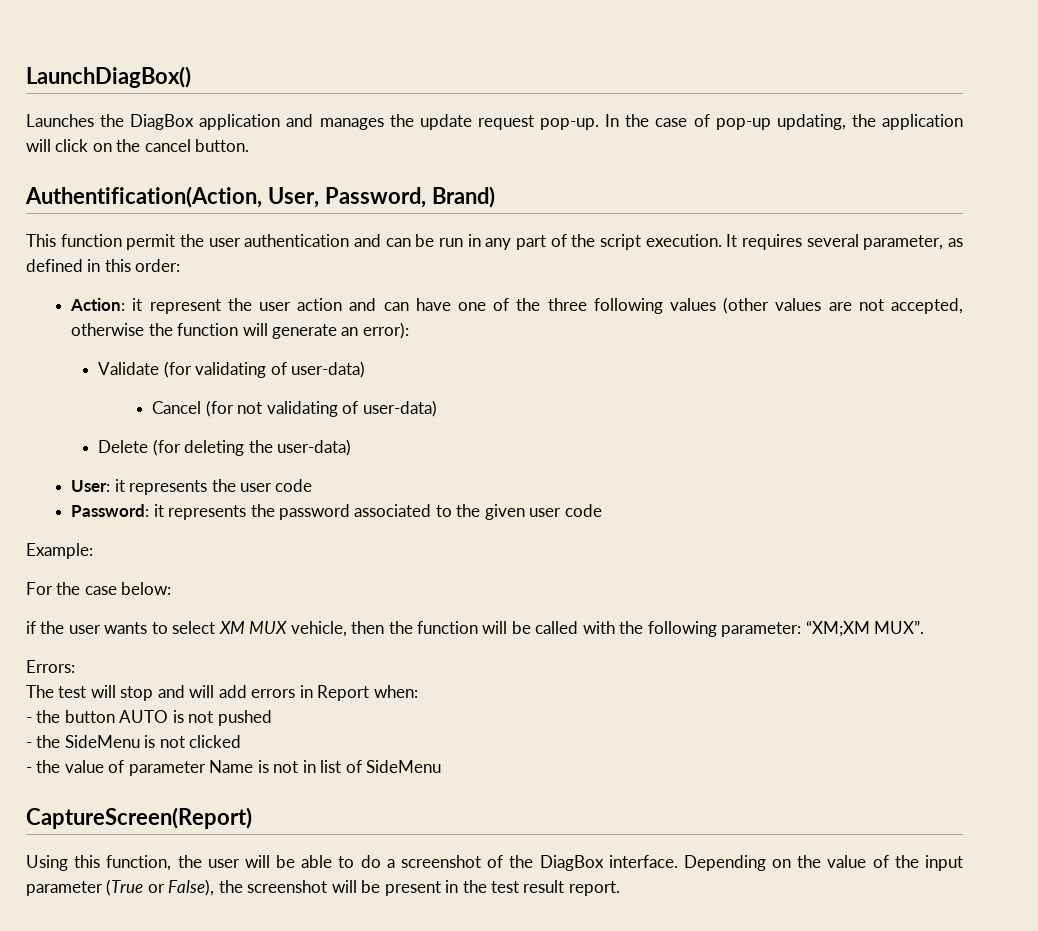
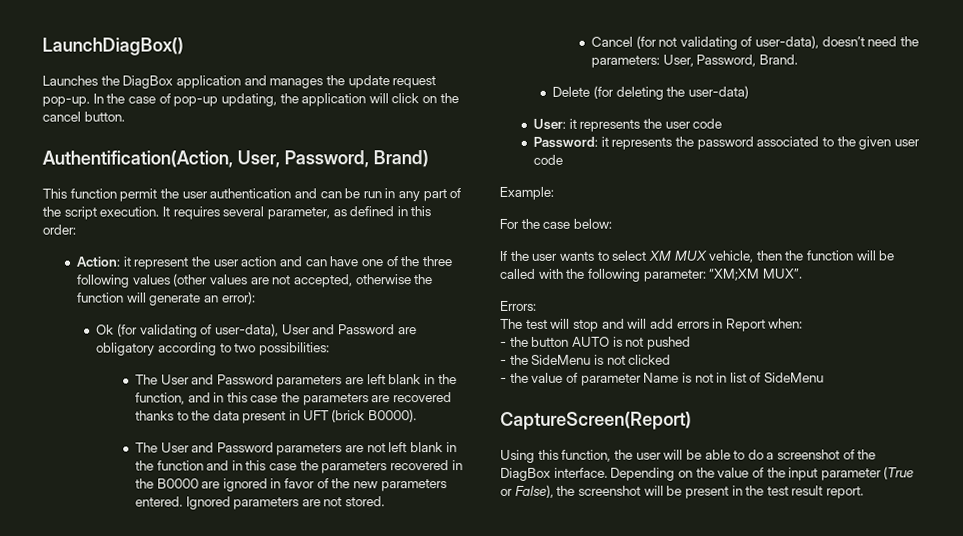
- Validate (for validating of user-data)
+ Ok (for validating of user-data), User and Password are obligatory according to two possibilities:
+ The User and Password parameters are left blank in the function, and in this case the parameters are recovered thanks to the data present in UFT (brick B0000).
+ The User and Password parameters are not left blank in the function and in this case the parameters recovered in the B0000 are ignored in favor of the new parameters entered. Ignored parameters are not stored.
- Cancel (for not validating of user-data)
+ Cancel (for not validating of user-data), doesn’t need the parameters: User, Password, Brand.
- if the user wants to select XM MUX vehicle, then the function will be called with the following parameter: “XM;XM MUX”.
+ If the user wants to select XM MUX vehicle, then the function will be called with the following parameter: “XM;XM MUX”.

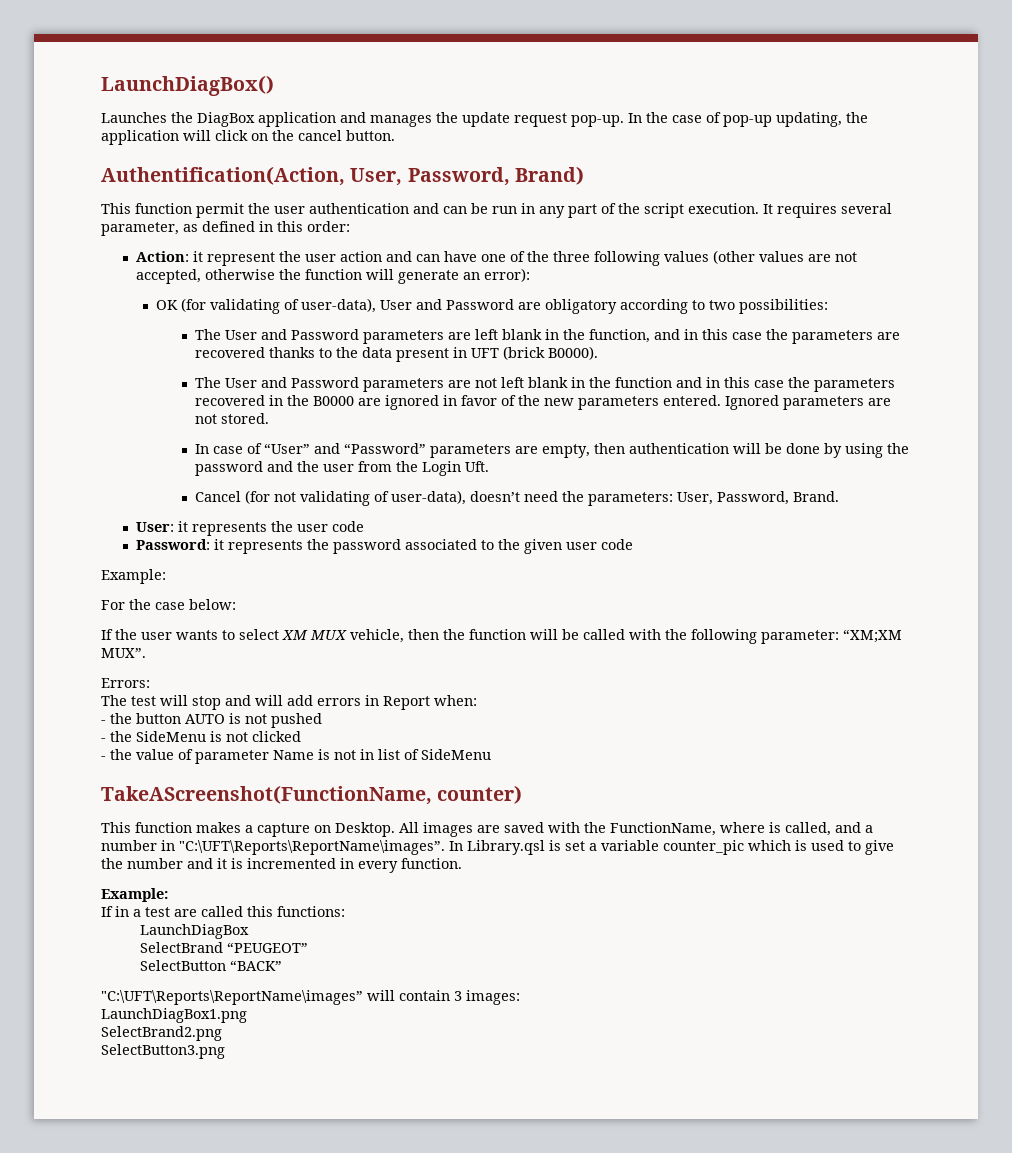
- Ok (for validating of user-data), User and Password are obligatory according to two possibilities:
+ OK (for validating of user-data), User and Password are obligatory according to two possibilities:
+ In case of “User” and “Password” parameters are empty, then authentication will be done by using the password and the user from the Login Uft.
- Delete (for deleting the user-data)
- CaptureScreen(Report)
- Using this function, the user will be able to do a screenshot of the DiagBox interface. Depending on the value of the input parameter (True or False), the screenshot will be present in the test result report.
+ TakeAScreenshot(FunctionName, counter)
+ This function makes a capture on Desktop. All images are saved with the FunctionName, where is called, and a number in "C:\UFT\Reports\ReportName\images”. In Library.qsl is set a variable counter_pic which is used to give the number and it is incremented in every function.
+ Example:
+ If in a test are called this functions:
+ LaunchDiagBox
+ SelectBrand “PEUGEOT”
+ SelectButton “BACK”
+ "C:\UFT\Reports\ReportName\images” will contain 3 images:
+ LaunchDiagBox1.png
+ SelectBrand2.png
+ SelectButton3.png

